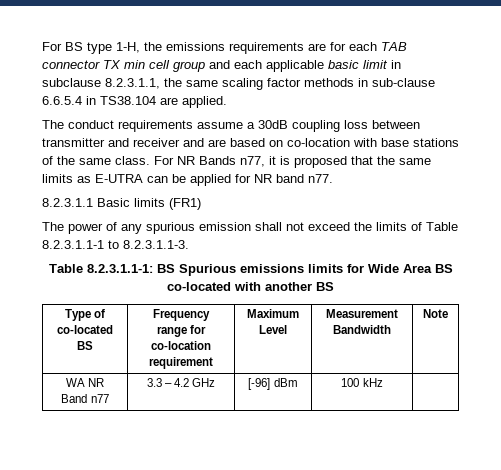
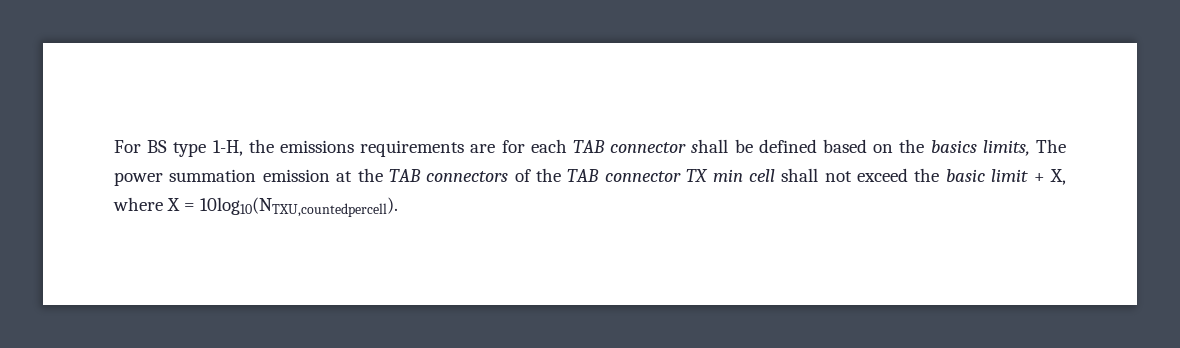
- For BS type 1-H, the emissions requirements are for each TAB connector TX min cell group and each applicable basic limit in subclause 8.2.3.1.1, the same scaling factor methods in sub-clause 6.6.5.4 in TS38.104 are applied.
- The conduct requirements assume a 30dB coupling loss between transmitter and receiver and are based on co-location with base stations of the same class. For NR Bands n77, it is proposed that the same limits as E-UTRA can be applied for NR band n77.
- 8.2.3.1.1 Basic limits (FR1)
- The power of any spurious emission shall not exceed the limits of Table 8.2.3.1.1-1 to 8.2.3.1.1-3.
- Table 8.2.3.1.1-1: BS Spurious emissions limits for Wide Area BS co-located with another BS
- Type of co-located BS | Frequency range for co-location requirement | Maximum Level | Measurement Bandwidth | Note
- WA NR Band n77 | 3.3 – 4.2 GHz | [-96] dBm | 100 kHz |
+ For BS type 1-H, the emissions requirements are for each TAB connector shall be defined based on the basics limits, The power summation emission at the TAB connectors of the TAB connector TX min cell shall not exceed the basic limit + X, where X = 10log10(NTXU,countedpercell).

